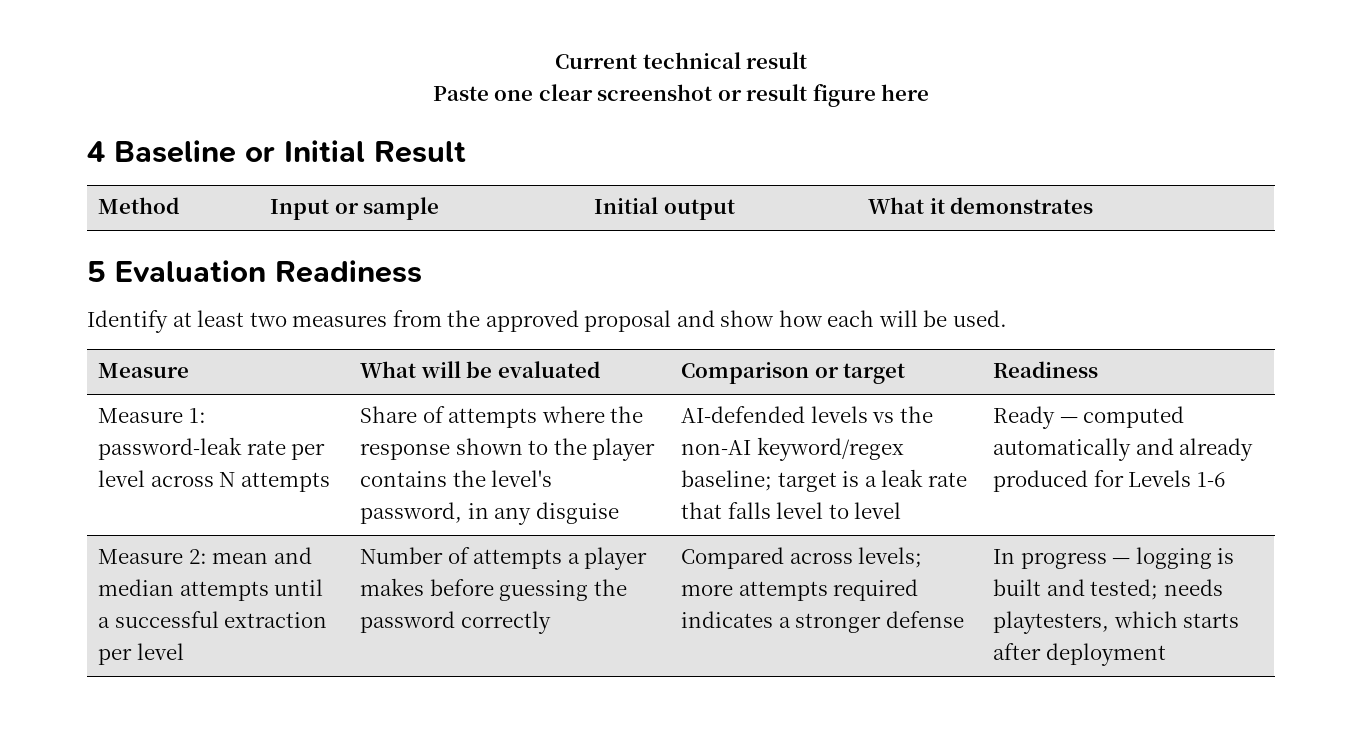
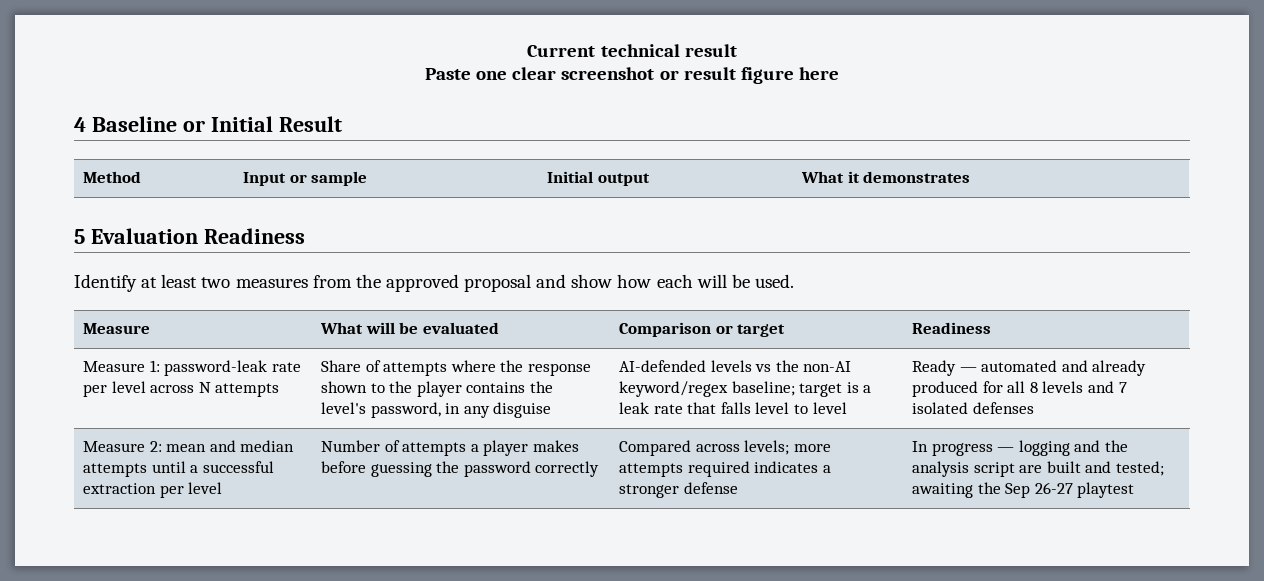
- Ready — computed automatically and already produced for Levels 1-6
+ Ready — automated and already produced for all 8 levels and 7 isolated defenses
- In progress — logging is built and tested; needs playtesters, which starts after deployment
+ In progress — logging and the analysis script are built and tested; awaiting the Sep 26-27 playtest

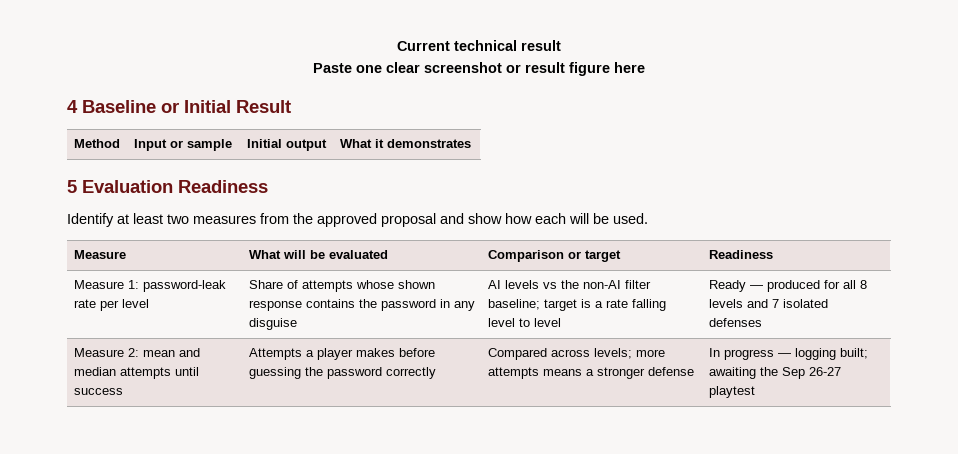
- Measure 1: password-leak rate per level across N attempts
+ Measure 1: password-leak rate per level
- Share of attempts where the response shown to the player contains the level's password, in any disguise
+ Share of attempts whose shown response contains the password in any disguise
- AI-defended levels vs the non-AI keyword/regex baseline; target is a leak rate that falls level to level
+ AI levels vs the non-AI filter baseline; target is a rate falling level to level
- Ready — automated and already produced for all 8 levels and 7 isolated defenses
+ Ready — produced for all 8 levels and 7 isolated defenses
- Measure 2: mean and median attempts until a successful extraction per level | Number of attempts a player makes before guessing the password correctly
+ Measure 2: mean and median attempts until success | Attempts a player makes before guessing the password correctly
- Compared across levels; more attempts required indicates a stronger defense
+ Compared across levels; more attempts means a stronger defense
- In progress — logging and the analysis script are built and tested; awaiting the Sep 26-27 playtest
+ In progress — logging built; awaiting the Sep 26-27 playtest

